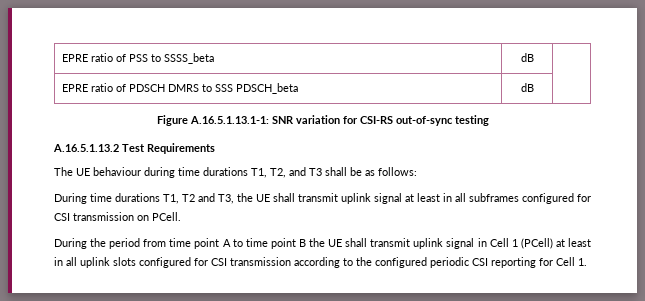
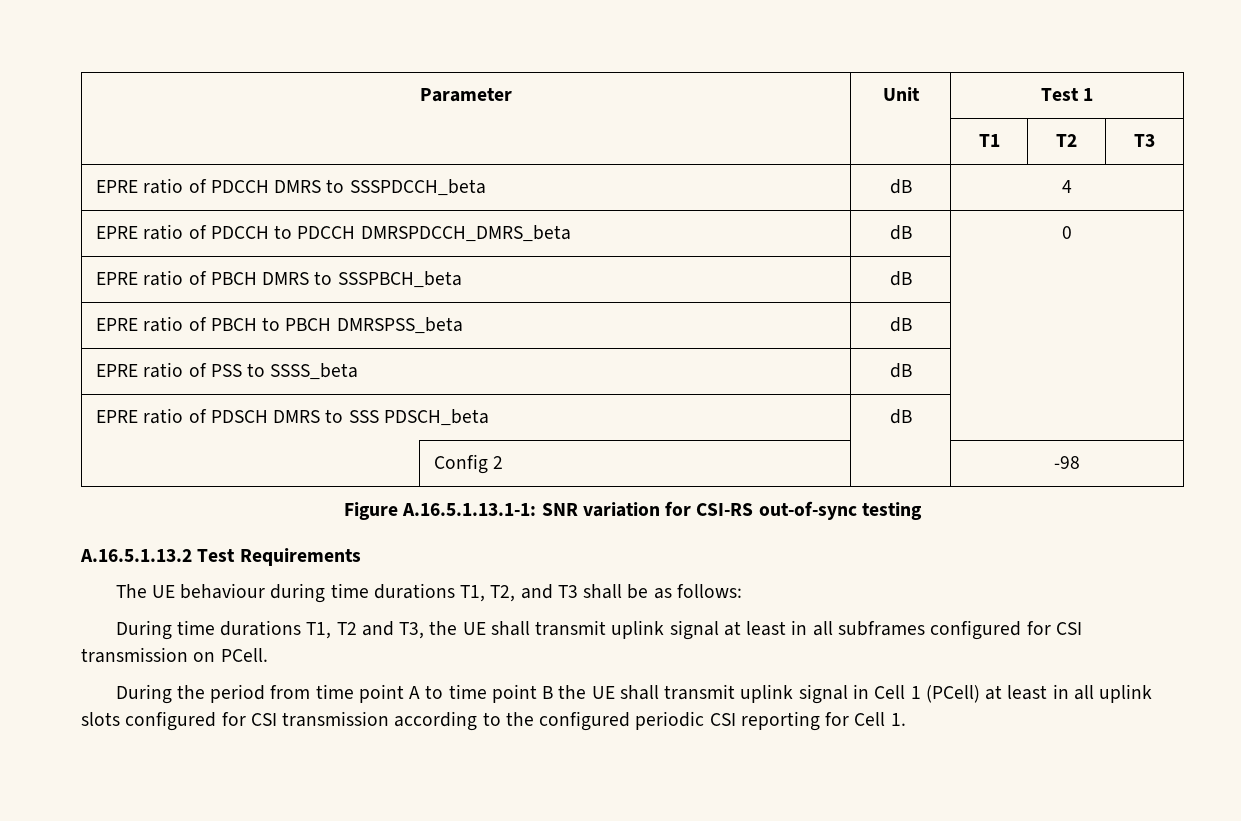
+ Parameter | Unit | Test 1
+ | | T1 | T2 | T3
+ EPRE ratio of PDCCH DMRS to SSSPDCCH_beta | dB | 4
+ EPRE ratio of PDCCH to PDCCH DMRSPDCCH_DMRS_beta | dB | 0
+ EPRE ratio of PBCH DMRS to SSSPBCH_beta | dB |
+ EPRE ratio of PBCH to PBCH DMRSPSS_beta | dB |
+ | Config 2 | | -98

